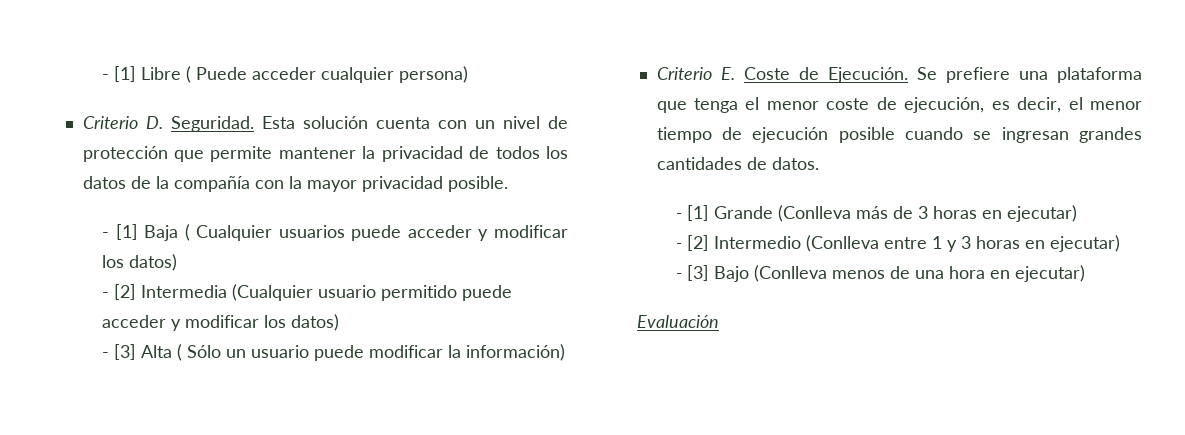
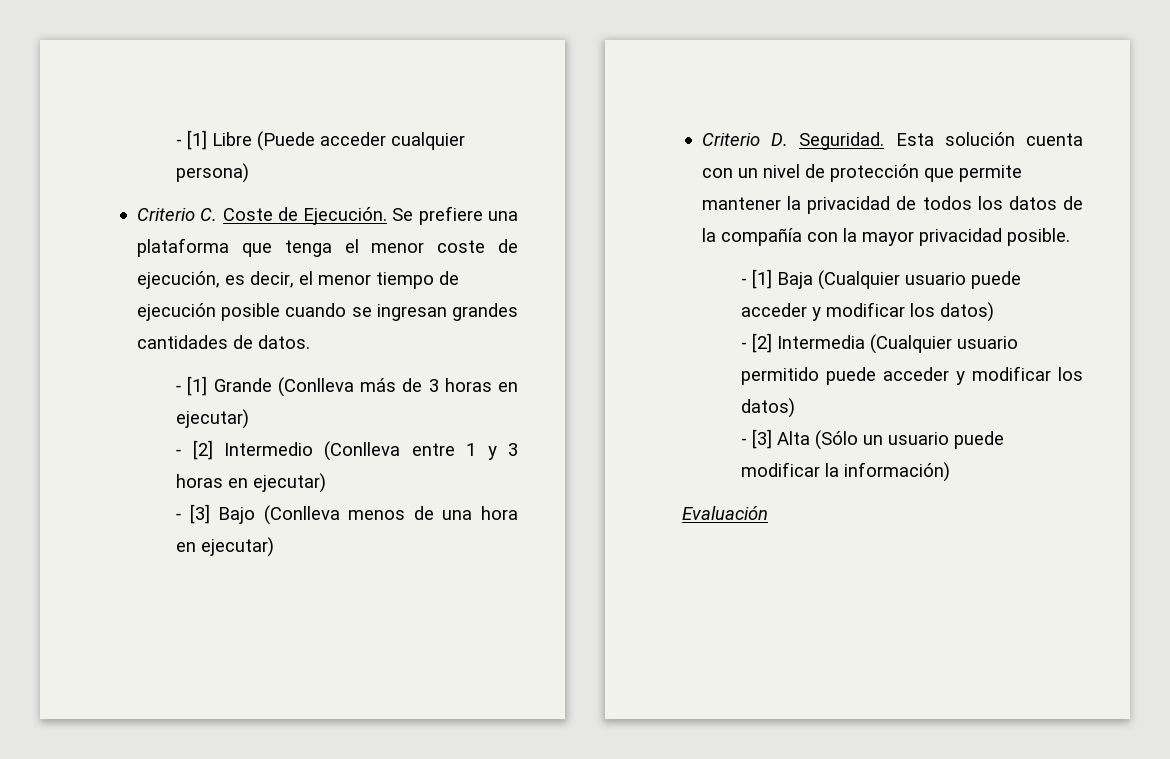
- - [1] Libre ( Puede acceder cualquier persona)
+ - [1] Libre (Puede acceder cualquier persona)
- Criterio D. Seguridad. Esta solución cuenta con un nivel de protección que permite mantener la privacidad de todos los datos de la compañía con la mayor privacidad posible.
- - [1] Baja ( Cualquier usuarios puede acceder y modificar los datos)
- - [2] Intermedia (Cualquier usuario permitido puede acceder y modificar los datos)
- - [3] Alta ( Sólo un usuario puede modificar la información)
- Criterio E. Coste de Ejecución.
+ Criterio C. Coste de Ejecución.
+ Criterio D. Seguridad. Esta solución cuenta con un nivel de protección que permite mantener la privacidad de todos los datos de la compañía con la mayor privacidad posible.
+ - [1] Baja (Cualquier usuario puede acceder y modificar los datos)
+ - [2] Intermedia (Cualquier usuario permitido puede acceder y modificar los datos)
+ - [3] Alta (Sólo un usuario puede modificar la información)

